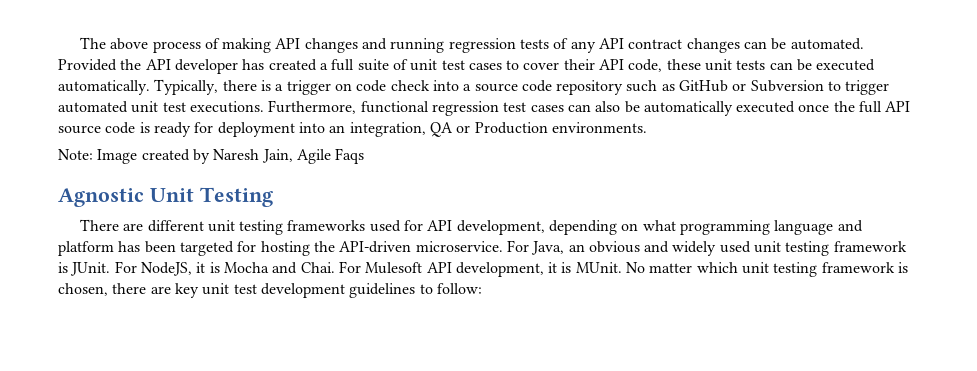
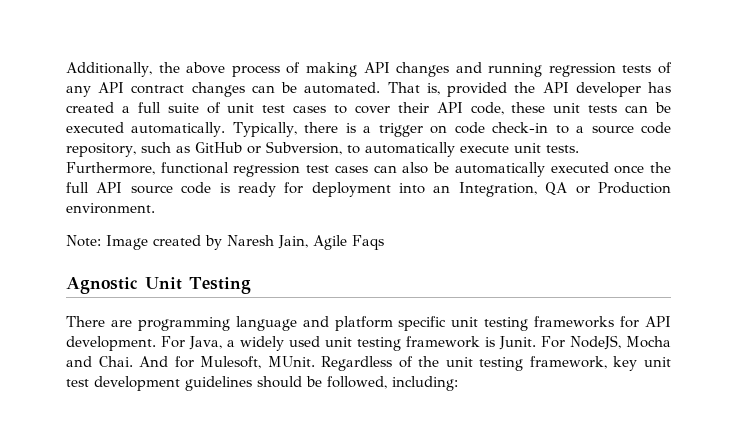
- The above process of making API changes and running regression tests of any API contract changes can be automated.
+ Additionally, the above process of making API changes and running regression tests of any API contract changes can be automated.
- Provided the API developer has created a full suite of unit test cases to cover their API code, these unit tests can be executed automatically.
+ That is, provided the API developer has created a full suite of unit test cases to cover their API code, these unit tests can be executed automatically.
- Typically, there is a trigger on code check into a source code repository such as GitHub or Subversion to trigger automated unit test executions.
+ Typically, there is a trigger on code check-in to a source code repository, such as GitHub or Subversion, to automatically execute unit tests.
- Furthermore, functional regression test cases can also be automatically executed once the full API source code is ready for deployment into an integration, QA or Production environments.
+ Furthermore, functional regression test cases can also be automatically executed once the full API source code is ready for deployment into an Integration, QA or Production environment.
- There are different unit testing frameworks used for API development, depending on what programming language and platform has been targeted for hosting the API-driven microservice. For Java, an obvious and widely used unit testing framework is JUnit.
+ There are programming language and platform specific unit testing frameworks for API development. For Java, a widely used unit testing framework is Junit.
- For NodeJS, it is Mocha and Chai.
+ For NodeJS, Mocha and Chai.
- For Mulesoft API development, it is MUnit. No matter which unit testing framework is chosen, there are key unit test development guidelines to follow:
+ And for Mulesoft, MUnit. Regardless of the unit testing framework, key unit test development guidelines should be followed, including:

